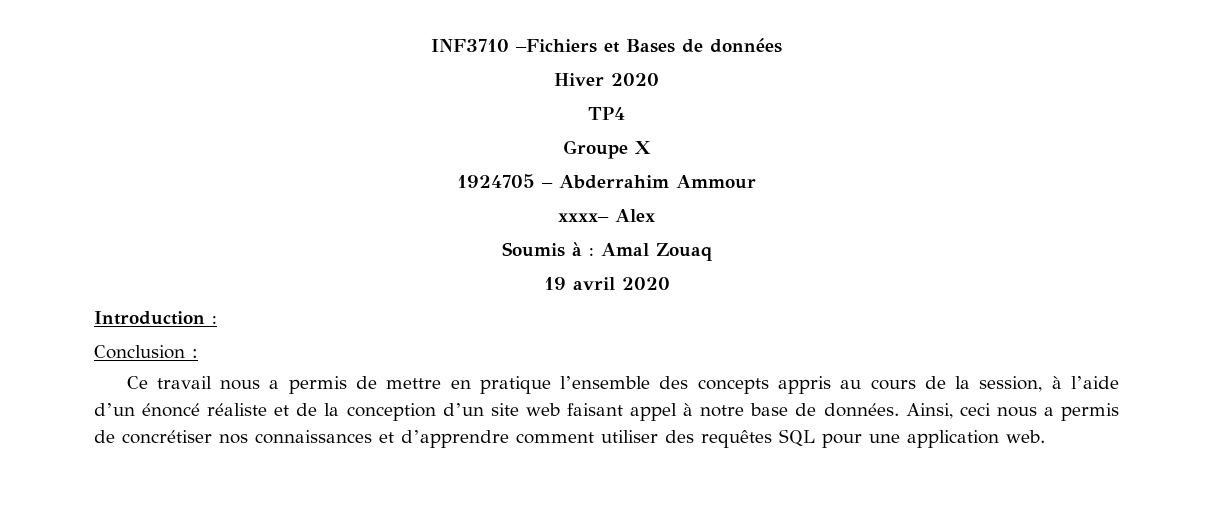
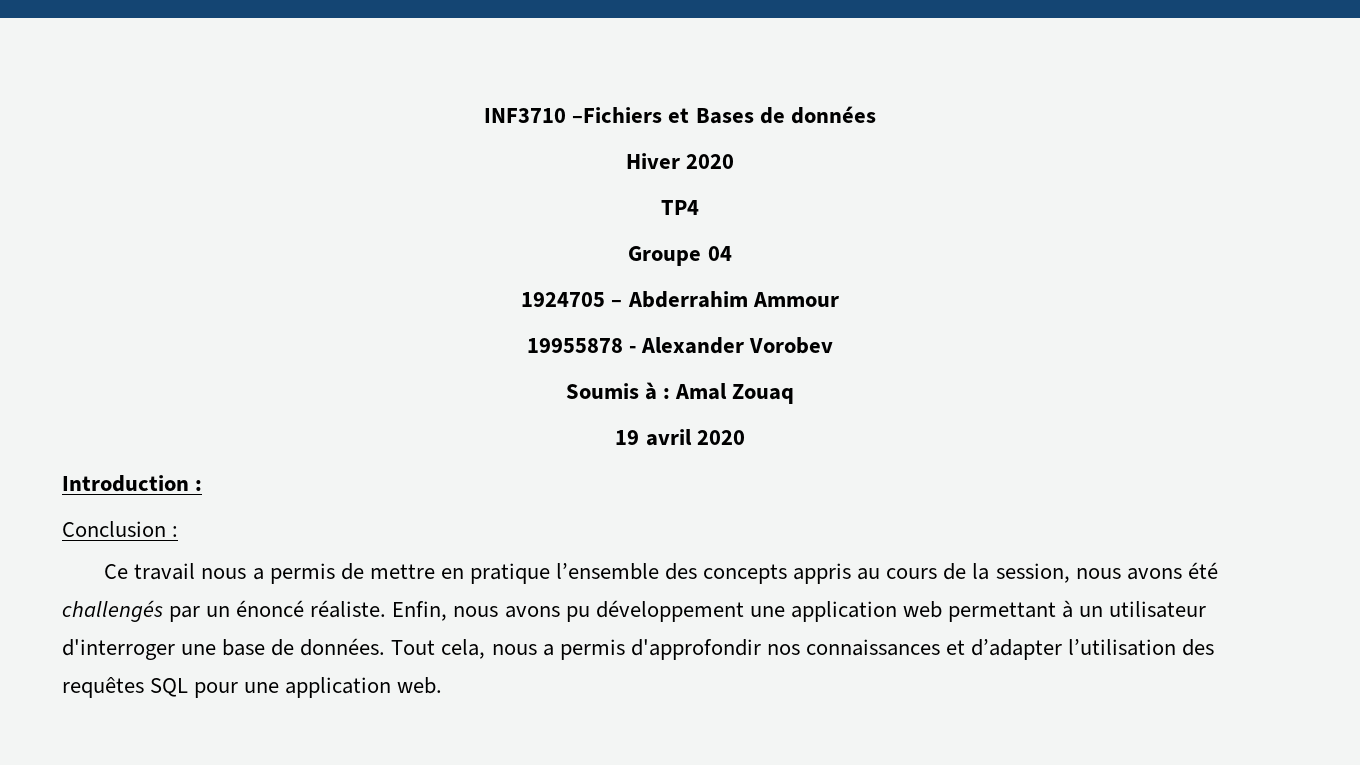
- Groupe X
+ Groupe 04
- xxxx– Alex
+ 19955878 - Alexander Vorobev
- Ce travail nous a permis de mettre en pratique l’ensemble des concepts appris au cours de la session, à l’aide d’un énoncé réaliste et de la conception d’un site web faisant appel à notre base de données.
+ Ce travail nous a permis de mettre en pratique l’ensemble des concepts appris au cours de la session, nous avons été challengés par un énoncé réaliste. Enfin, nous avons pu développement une application web permettant à un utilisateur d'interroger une base de données.
- Ainsi, ceci nous a permis de concrétiser nos connaissances et d’apprendre comment utiliser des requêtes SQL pour une application web.
+ Tout cela, nous a permis d'approfondir nos connaissances et d’adapter l’utilisation des requêtes SQL pour une application web.

